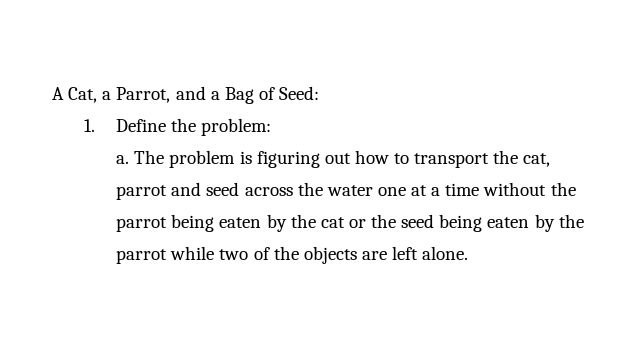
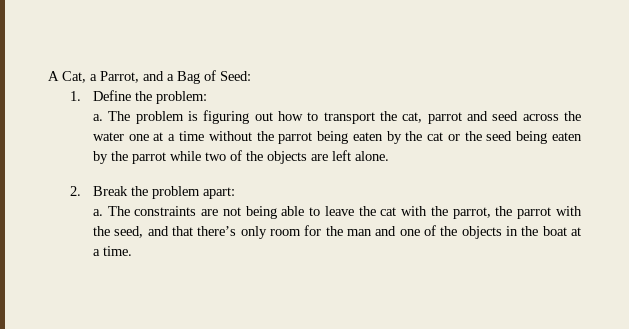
+ 2. Break the problem apart:
+ a. The constraints are not being able to leave the cat with the parrot, the parrot with the seed, and that there’s only room for the man and one of the objects in the boat at a time.

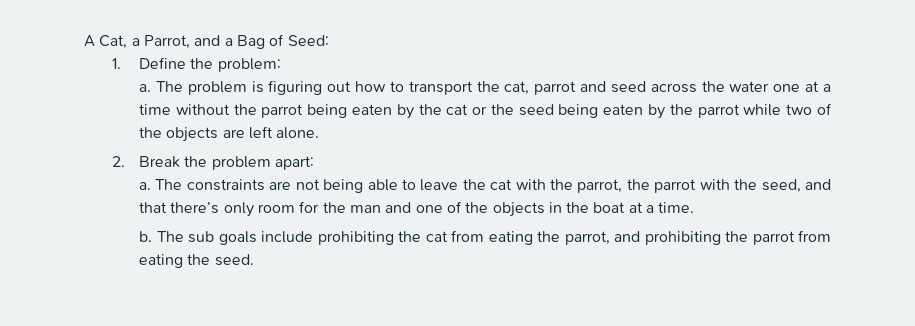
+ b. The sub goals include prohibiting the cat from eating the parrot, and prohibiting the parrot from eating the seed.

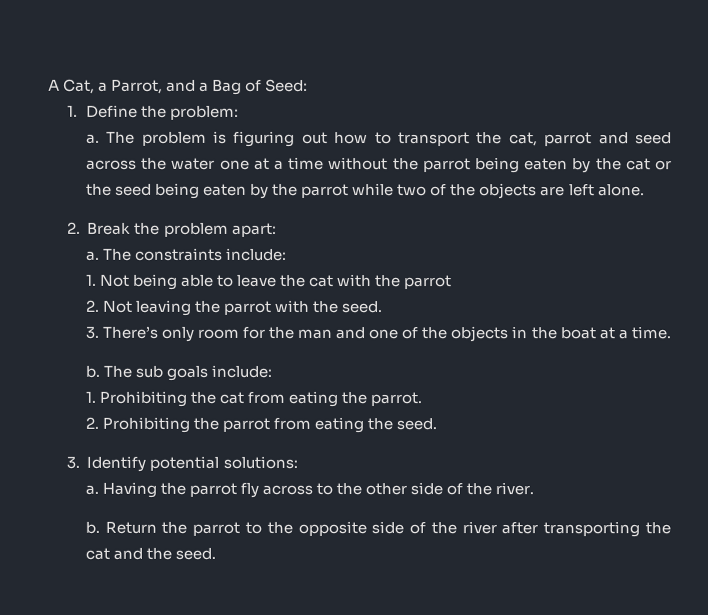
- The constraints are not being able to leave the cat with the parrot, the parrot with the seed, and that there’s only room for the man and one of the objects in the boat at a time.
+ The constraints include:
+ 1. Not being able to leave the cat with the parrot
+ 2. Not leaving the parrot with the seed.
+ 3. There’s only room for the man and one of the objects in the boat at a time.
- The sub goals include prohibiting the cat from eating the parrot, and prohibiting the parrot from eating the seed.
+ The sub goals include:
+ 1. Prohibiting the cat from eating the parrot.
+ 2. Prohibiting the parrot from eating the seed.
+ 3. Identify potential solutions:
+ a. Having the parrot fly across to the other side of the river.
+ b. Return the parrot to the opposite side of the river after transporting the cat and the seed.

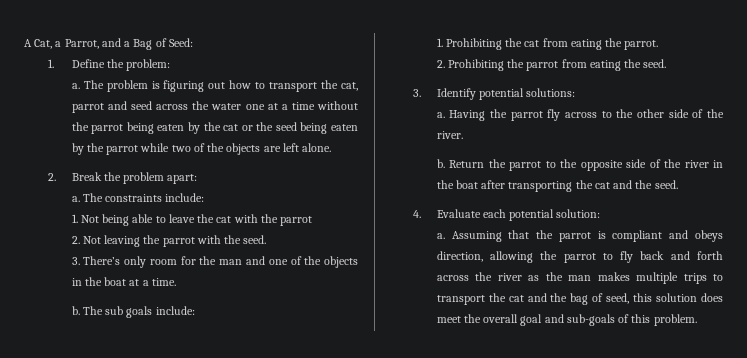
- Return the parrot to the opposite side of the river after transporting the cat and the seed.
+ Return the parrot to the opposite side of the river in the boat after transporting the cat and the seed.
+ 4. Evaluate each potential solution:
+ a. Assuming that the parrot is compliant and obeys direction, allowing the parrot to fly back and forth across the river as the man makes multiple trips to transport the cat and the bag of seed, this solution does meet the overall goal and sub-goals of this problem.

